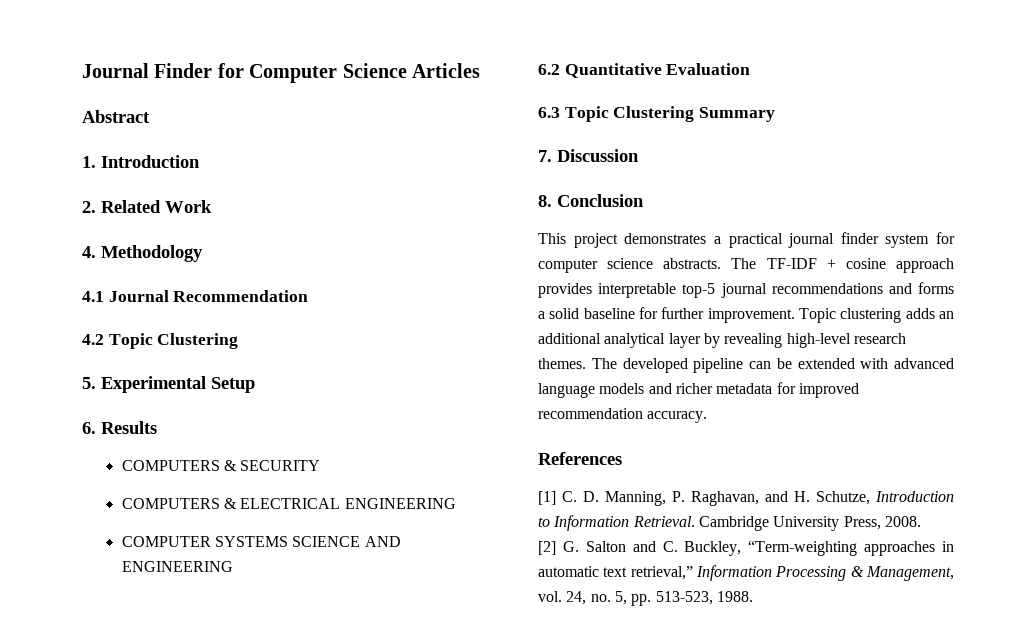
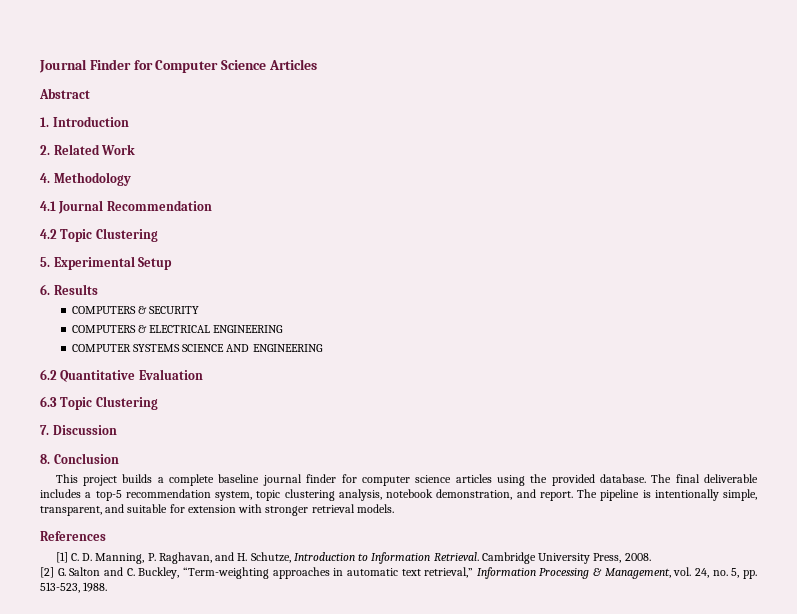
- 6.3 Topic Clustering Summary
+ 6.3 Topic Clustering
- This project demonstrates a practical journal finder system for computer science abstracts. The TF-IDF + cosine approach provides interpretable top-5 journal recommendations and forms a solid baseline for further improvement. Topic clustering adds an additional analytical layer by revealing high-level research themes. The developed pipeline can be extended with advanced language models and richer metadata for improved recommendation accuracy.
+ This project builds a complete baseline journal finder for computer science articles using the provided database. The final deliverable includes a top-5 recommendation system, topic clustering analysis, notebook demonstration, and report. The pipeline is intentionally simple, transparent, and suitable for extension with stronger retrieval models.

